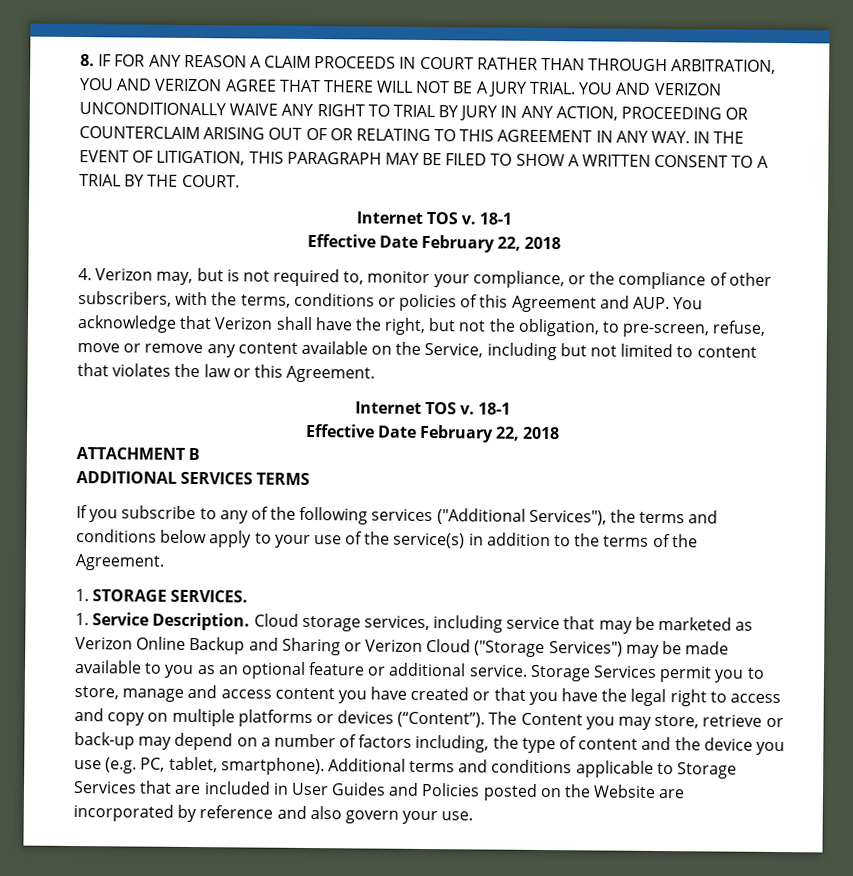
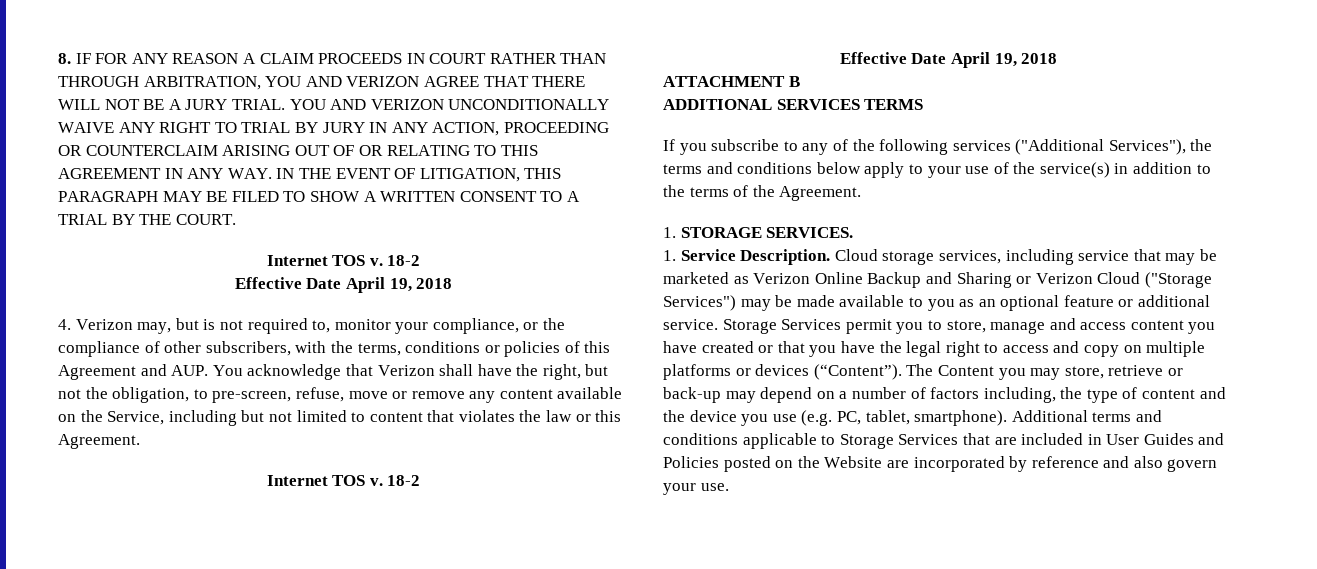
  YOU AND VERIZON UNCONDITIONALLY WAIVE ANY RIGHT TO TRIAL BY JURY IN ANY ACTION, PROCEEDING OR COUNTERCLAIM ARISING OUT OF OR RELATING TO THIS AGREEMENT IN ANY WAY. IN THE EVENT OF LITIGATION, THIS PARAGRAPH MAY BE FILED TO SHOW A WRITTEN CONSENT TO A TRIAL BY THE COURT.
- Internet TOS v. 18-1
- Effective Date February 22, 2018
+ Internet TOS v. 18-2
+ Effective Date April 19, 2018
  4. Verizon may, but is not required to, monitor your compliance, or the compliance of other subscribers, with the terms, conditions or policies of this Agreement and AUP. You acknowledge that Verizon shall have the right, but not the obligation, to pre-screen, refuse, move or remove any content available on the Service, including but not limited to content that violates the law or this Agreement.
- Internet TOS v. 18-1
- Effective Date February 22, 2018
+ Internet TOS v. 18-2
+ Effective Date April 19, 2018

